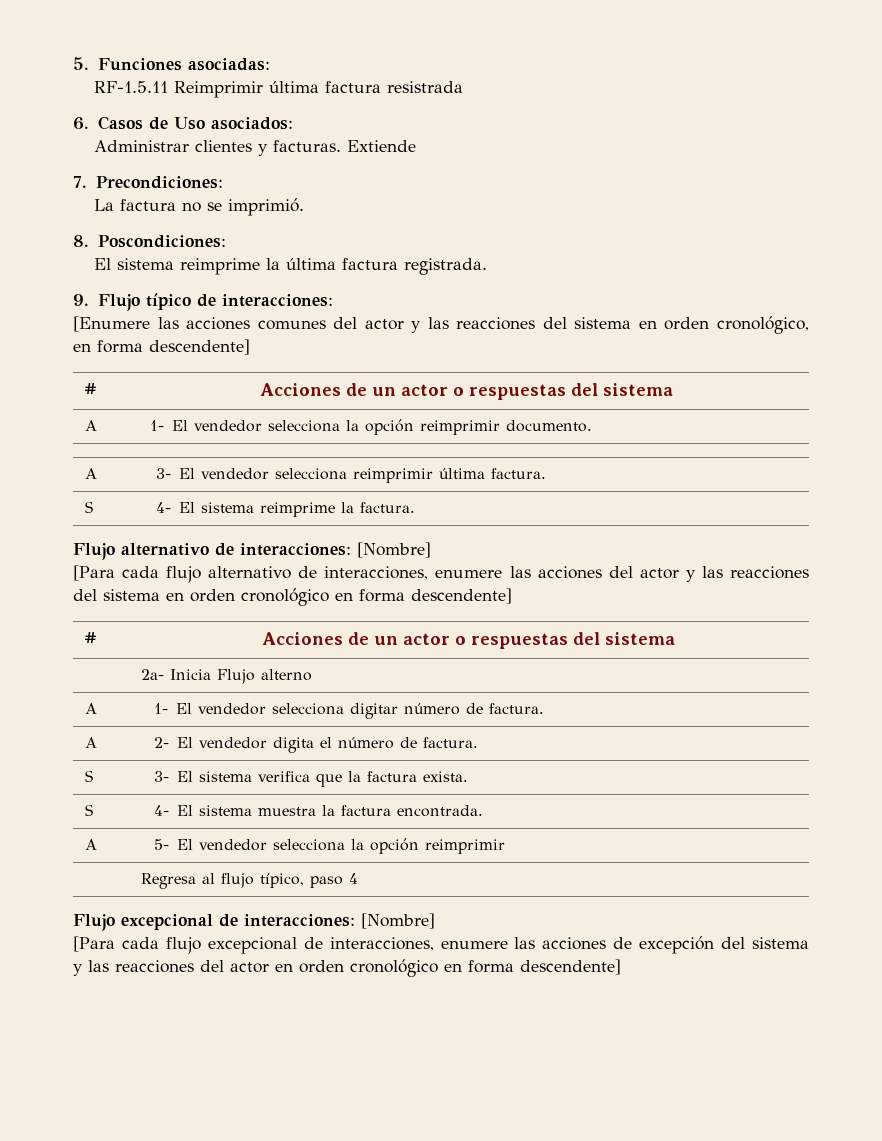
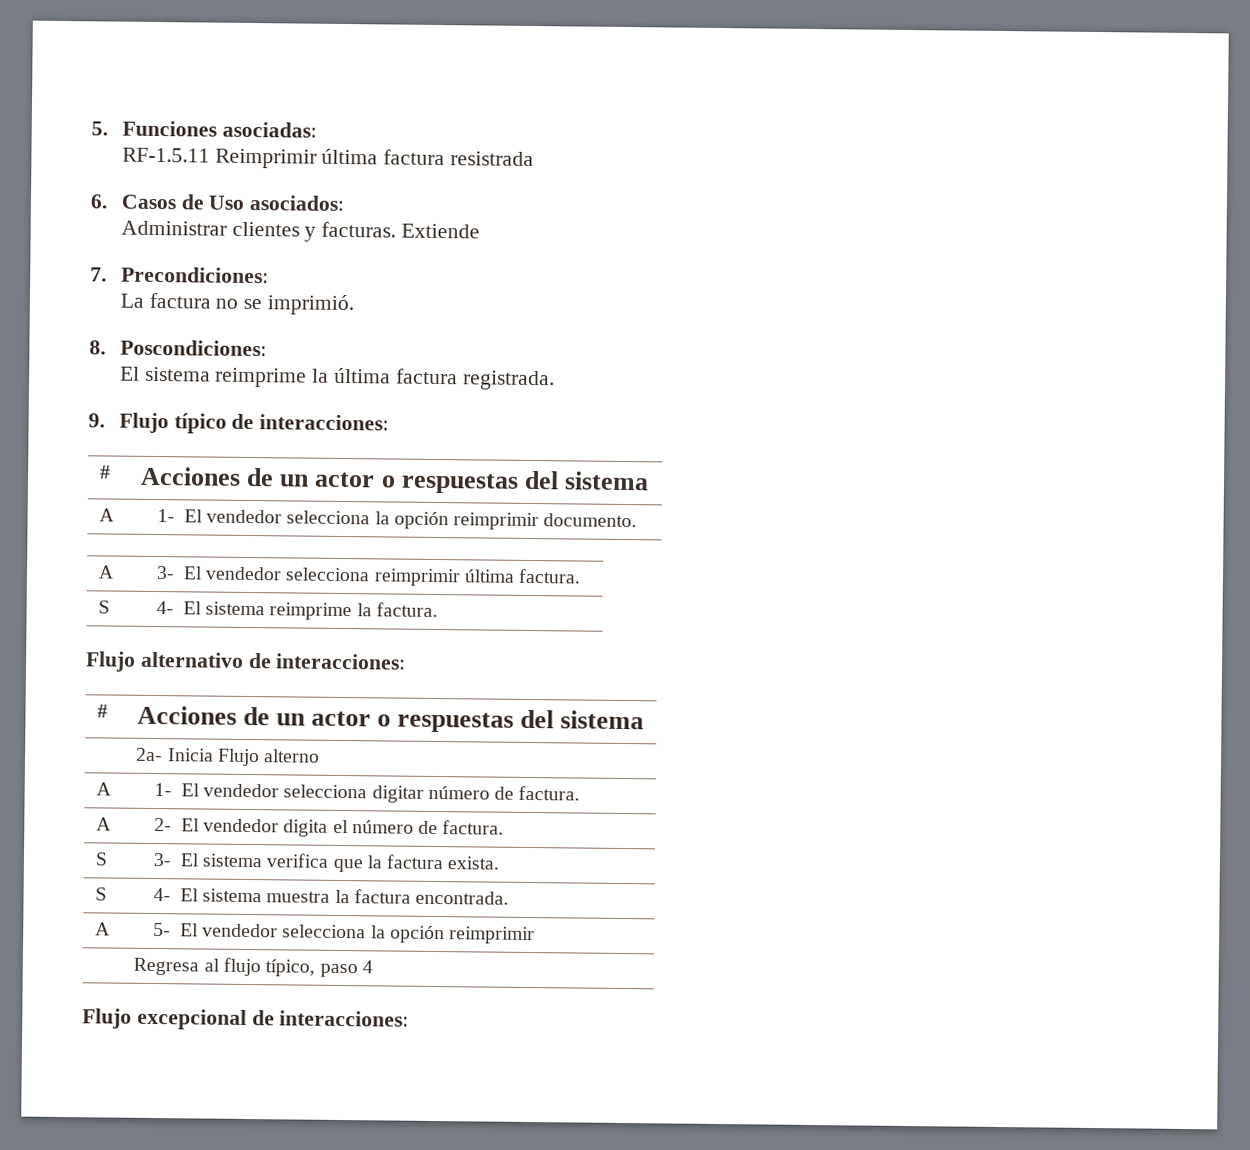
- [Enumere las acciones comunes del actor y las reacciones del sistema en orden cronológico, en forma descendente]
- Flujo alternativo de interacciones: [Nombre]
- [Para cada flujo alternativo de interacciones, enumere las acciones del actor y las reacciones del sistema en orden cronológico en forma descendente]
+ Flujo alternativo de interacciones:
- Flujo excepcional de interacciones: [Nombre]
- [Para cada flujo excepcional de interacciones, enumere las acciones de excepción del sistema y las reacciones del actor en orden cronológico en forma descendente]
+ Flujo excepcional de interacciones:

